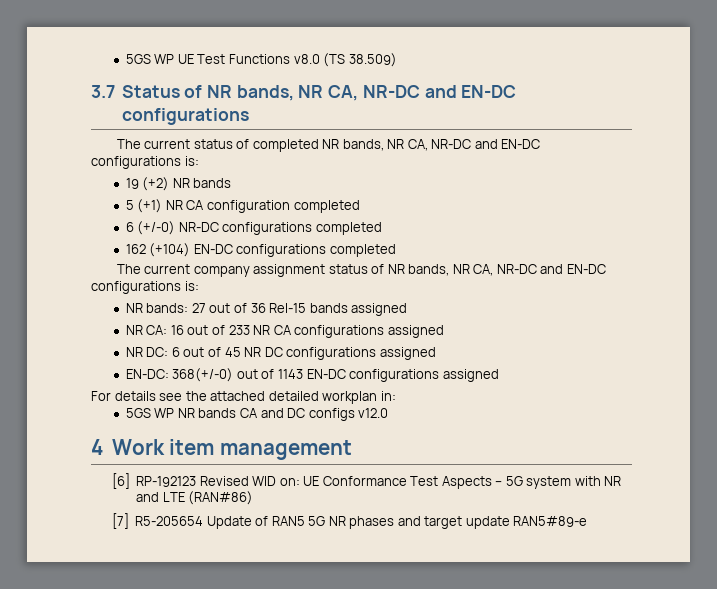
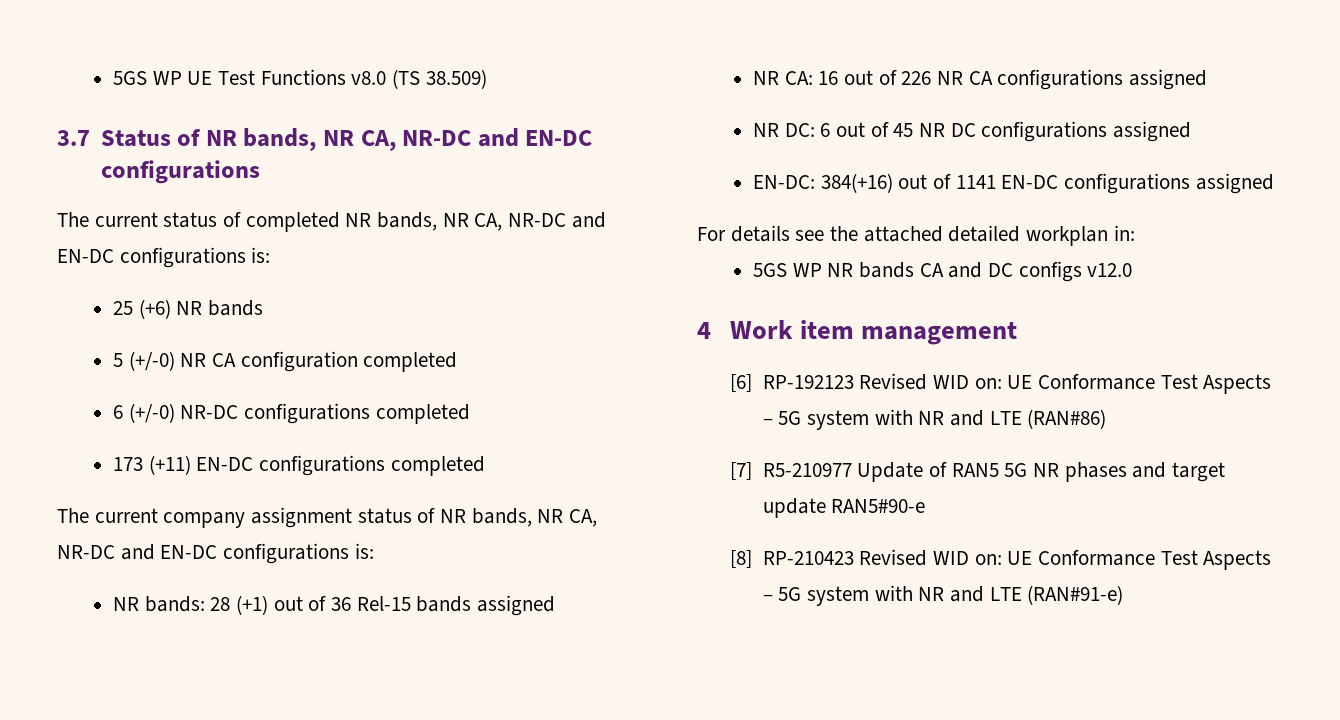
- 19 (+2) NR bands
+ 25 (+6) NR bands
- 5 (+1) NR CA configuration completed
+ 5 (+/-0) NR CA configuration completed
- 162 (+104) EN-DC configurations completed
+ 173 (+11) EN-DC configurations completed
- NR bands: 27 out of 36 Rel-15 bands assigned
+ NR bands: 28 (+1) out of 36 Rel-15 bands assigned
- NR CA: 16 out of 233 NR CA configurations assigned
+ NR CA: 16 out of 226 NR CA configurations assigned
- EN-DC: 368(+/-0) out of 1143 EN-DC configurations assigned
+ EN-DC: 384(+16) out of 1141 EN-DC configurations assigned
- [7] R5-205654 Update of RAN5 5G NR phases and target update RAN5#89-e
+ [7] R5-210977 Update of RAN5 5G NR phases and target update RAN5#90-e
+ [8] RP-210423 Revised WID on: UE Conformance Test Aspects – 5G system with NR and LTE (RAN#91-e)

